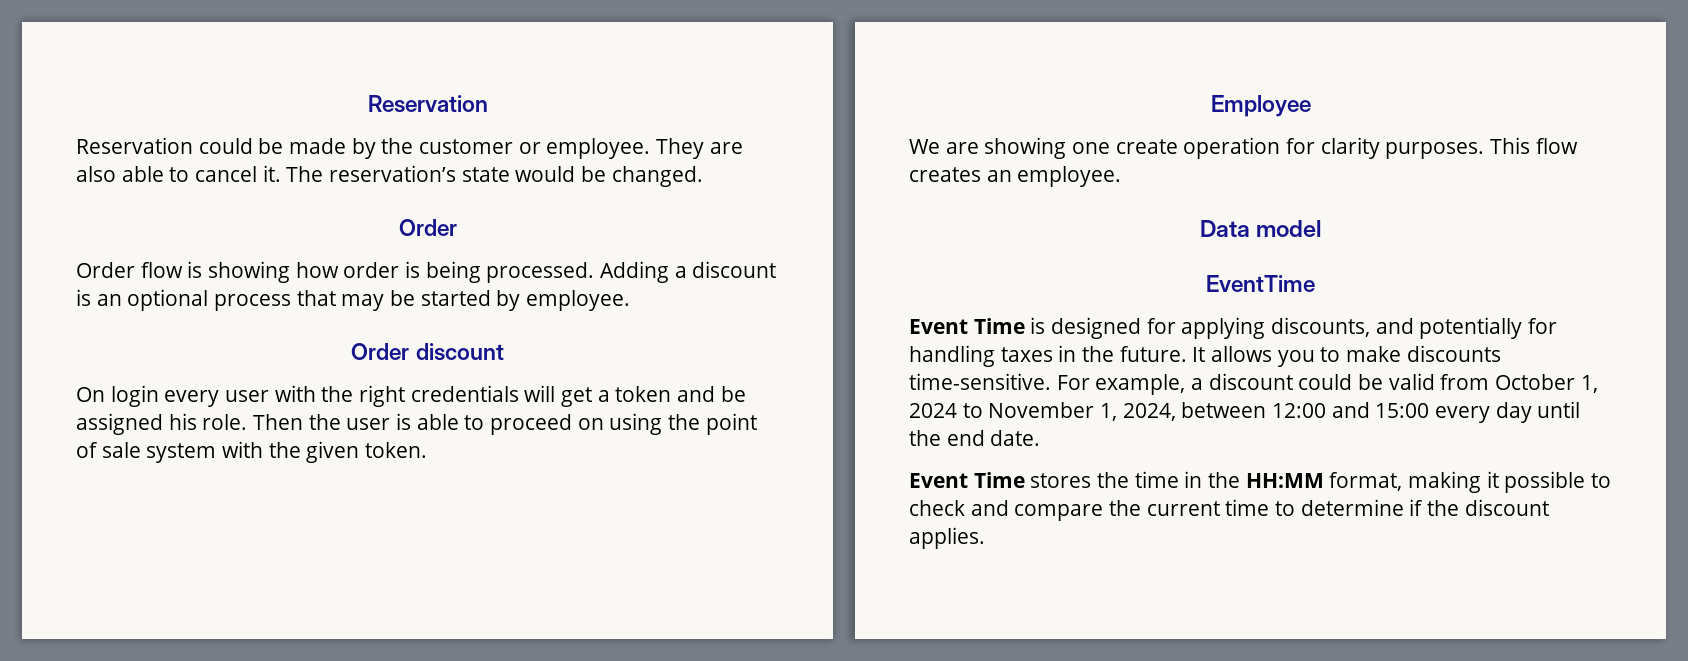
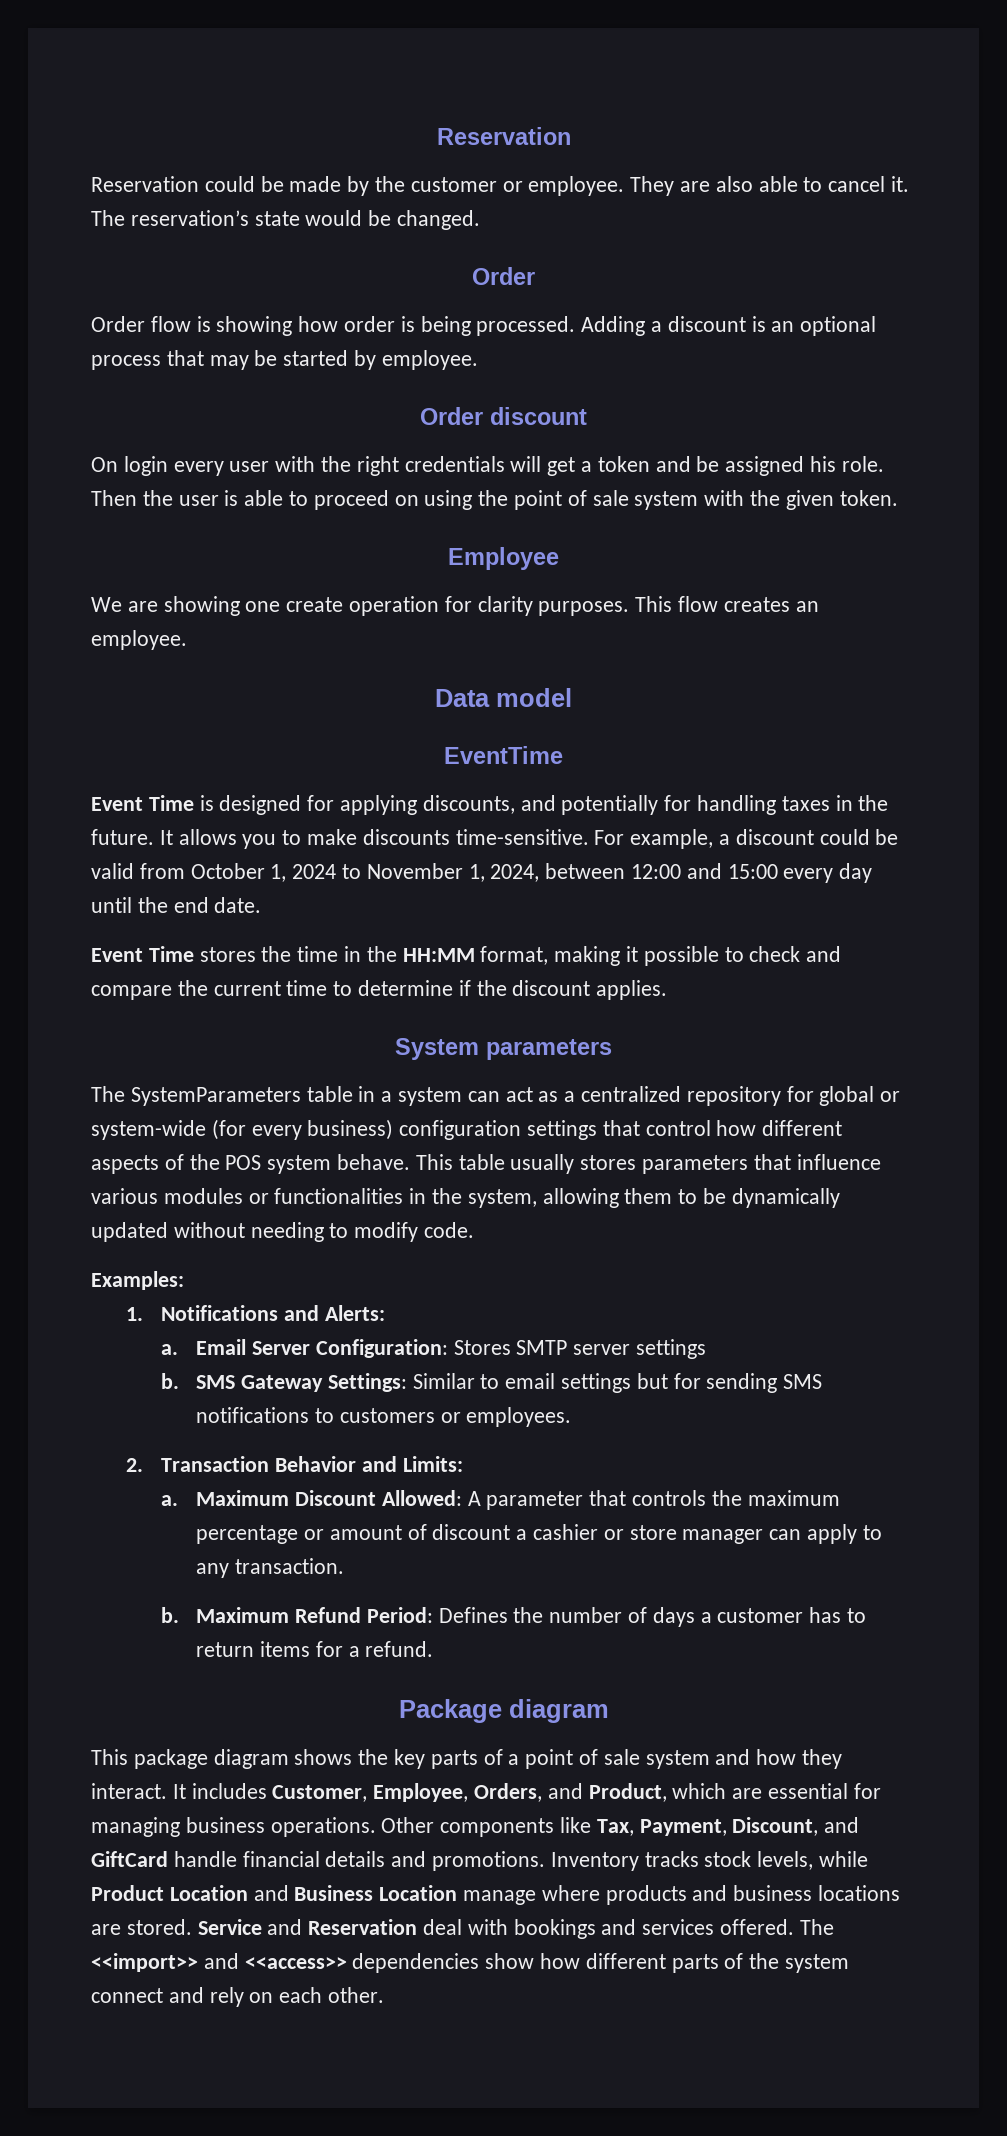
+ System parameters
+ The SystemParameters table in a system can act as a centralized repository for global or system-wide (for every business) configuration settings that control how different aspects of the POS system behave. This table usually stores parameters that influence various modules or functionalities in the system, allowing them to be dynamically updated without needing to modify code.
+ Examples:
+ 1. Notifications and Alerts:
+ a. Email Server Configuration: Stores SMTP server settings
+ b. SMS Gateway Settings: Similar to email settings but for sending SMS notifications to customers or employees.
+ 2. Transaction Behavior and Limits:
+ a. Maximum Discount Allowed: A parameter that controls the maximum percentage or amount of discount a cashier or store manager can apply to any transaction.
+ b. Maximum Refund Period: Defines the number of days a customer has to return items for a refund.
+ Package diagram
+ This package diagram shows the key parts of a point of sale system and how they interact. It includes Customer, Employee, Orders, and Product, which are essential for managing business operations. Other components like Tax, Payment, Discount, and GiftCard handle financial details and promotions. Inventory tracks stock levels, while Product Location and Business Location manage where products and business locations are stored. Service and Reservation deal with bookings and services offered. The <<import>> and <<access>> dependencies show how different parts of the system connect and rely on each other.

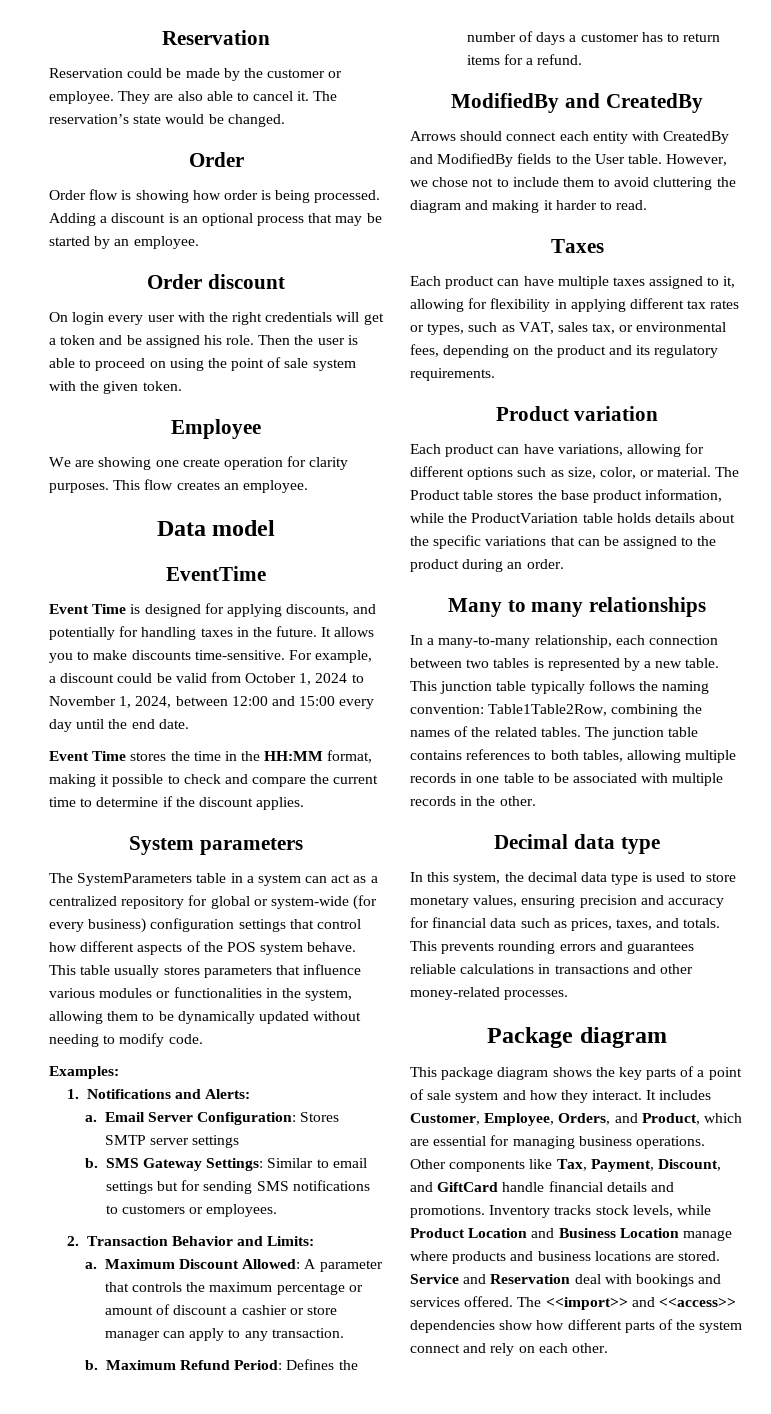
- Adding a discount is an optional process that may be started by employee.
+ Adding a discount is an optional process that may be started by an employee.
+ ModifiedBy and CreatedBy
+ Arrows should connect each entity with CreatedBy and ModifiedBy fields to the User table. However, we chose not to include them to avoid cluttering the diagram and making it harder to read.
+ Taxes
+ Each product can have multiple taxes assigned to it, allowing for flexibility in applying different tax rates or types, such as VAT, sales tax, or environmental fees, depending on the product and its regulatory requirements.
+ Product variation
+ Each product can have variations, allowing for different options such as size, color, or material. The Product table stores the base product information, while the ProductVariation table holds details about the specific variations that can be assigned to the product during an order.
+ Many to many relationships
+ In a many-to-many relationship, each connection between two tables is represented by a new table. This junction table typically follows the naming convention: Table1Table2Row, combining the names of the related tables. The junction table contains references to both tables, allowing multiple records in one table to be associated with multiple records in the other.
+ Decimal data type
+ In this system, the decimal data type is used to store monetary values, ensuring precision and accuracy for financial data such as prices, taxes, and totals. This prevents rounding errors and guarantees reliable calculations in transactions and other money-related processes.

